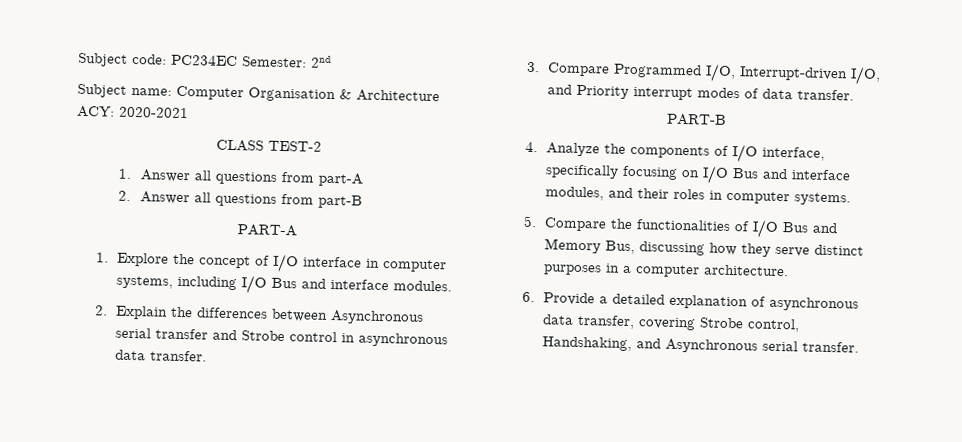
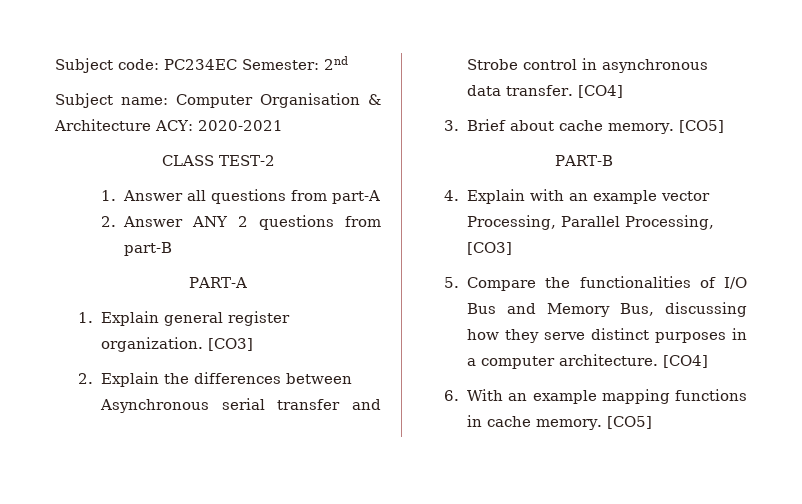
- 2. Answer all questions from part-B
+ 2. Answer ANY 2 questions from part-B
- 1. Explore the concept of I/O interface in computer systems, including I/O Bus and interface modules.
+ 1. Explain general register organization. [CO3]
- 2. Explain the differences between Asynchronous serial transfer and Strobe control in asynchronous data transfer.
+ 2. Explain the differences between Asynchronous serial transfer and Strobe control in asynchronous data transfer. [CO4]
- 3. Compare Programmed I/O, Interrupt-driven I/O, and Priority interrupt modes of data transfer.
+ 3. Brief about cache memory. [CO5]
  PART-B
- 4. Analyze the components of I/O interface, specifically focusing on I/O Bus and interface modules, and their roles in computer systems.
+ 4. Explain with an example vector Processing, Parallel Processing, [CO3]
- 5. Compare the functionalities of I/O Bus and Memory Bus, discussing how they serve distinct purposes in a computer architecture.
+ 5. Compare the functionalities of I/O Bus and Memory Bus, discussing how they serve distinct purposes in a computer architecture. [CO4]
- 6. Provide a detailed explanation of asynchronous data transfer, covering Strobe control, Handshaking, and Asynchronous serial transfer.
+ 6. With an example mapping functions in cache memory. [CO5]

